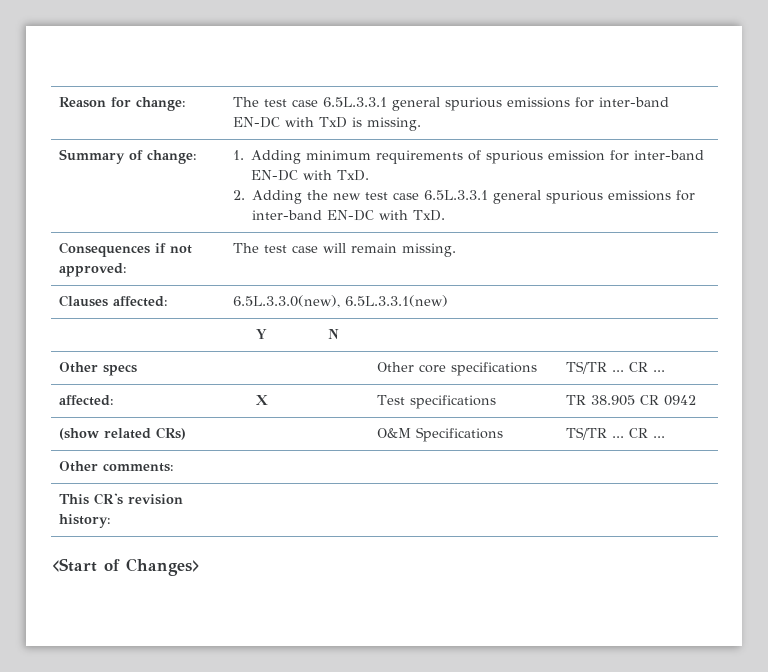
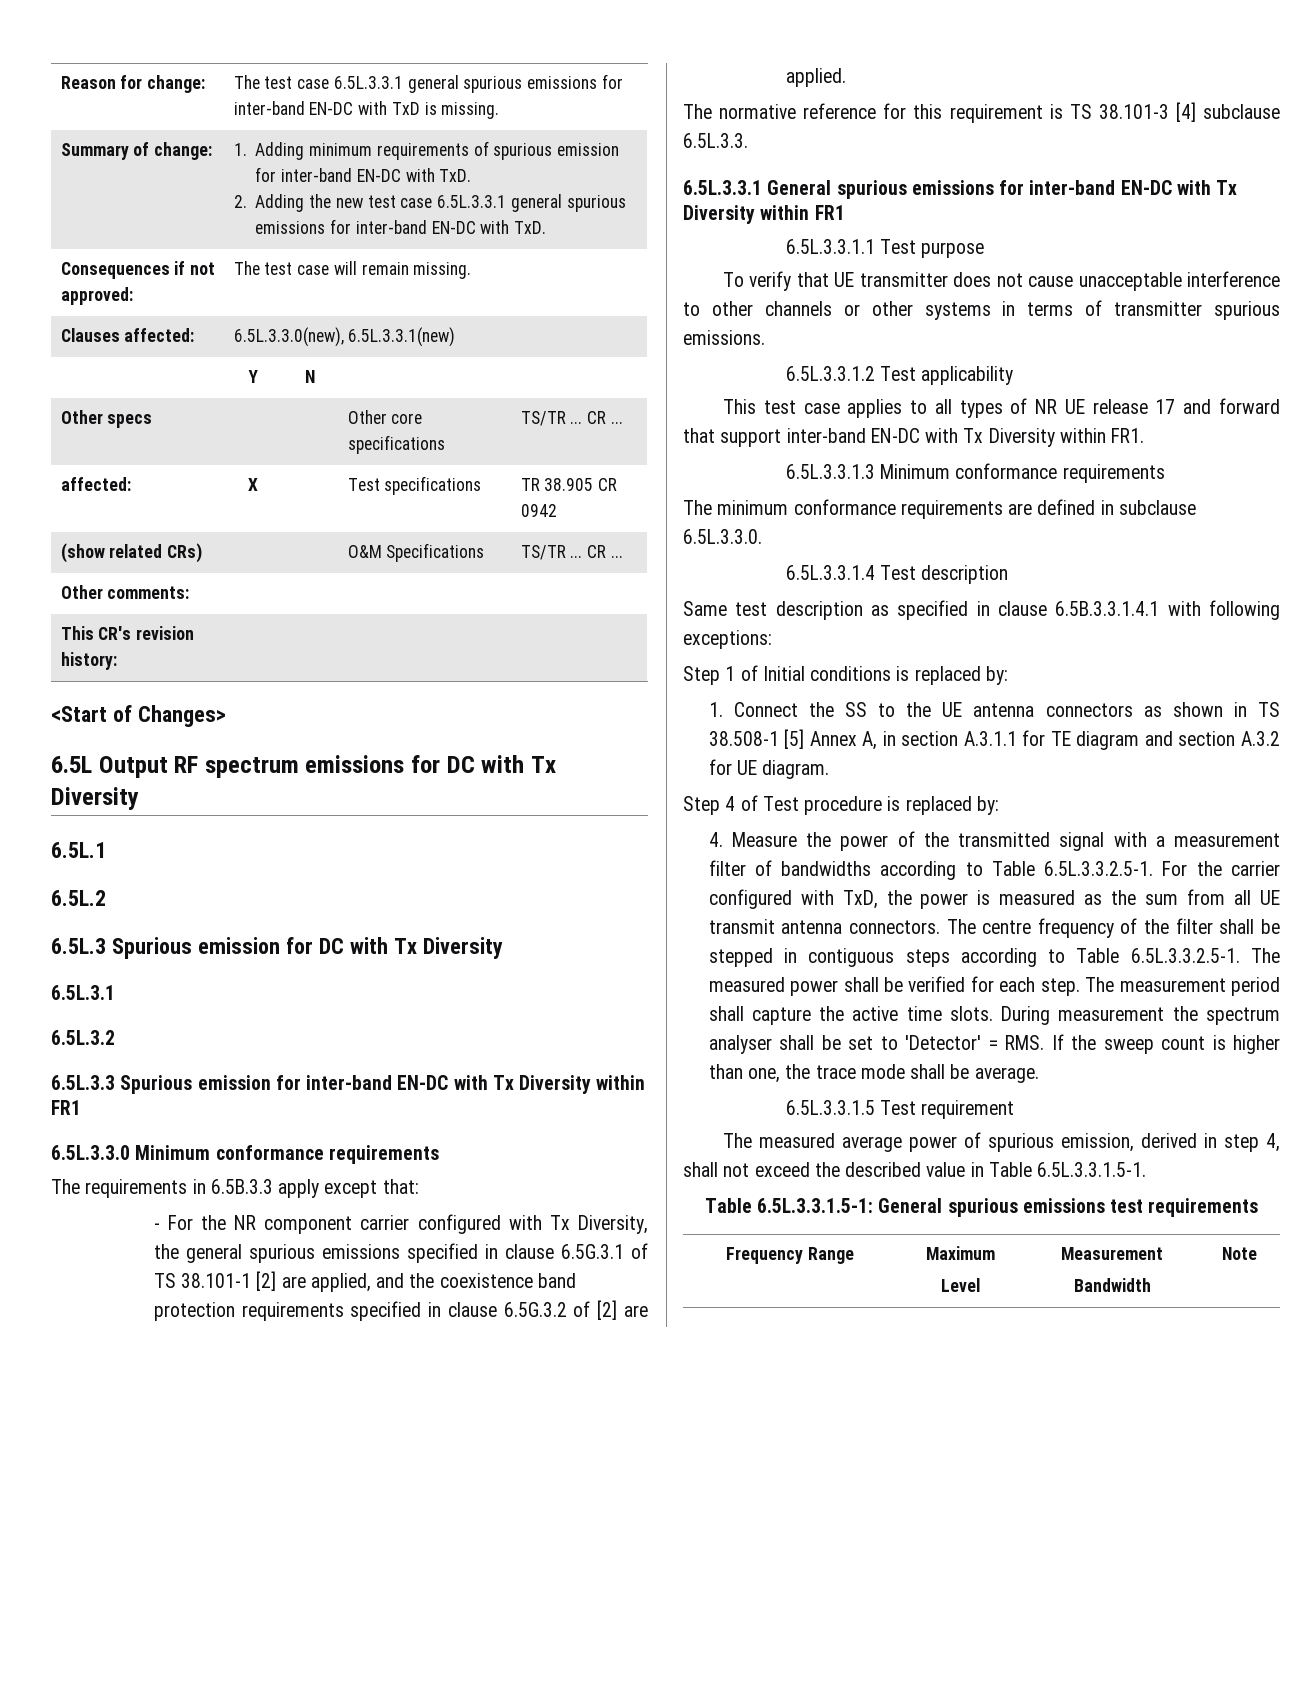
+ 6.5L Output RF spectrum emissions for DC with Tx Diversity
+ 6.5L.1
+ 6.5L.2
+ 6.5L.3 Spurious emission for DC with Tx Diversity
+ 6.5L.3.1
+ 6.5L.3.2
+ 6.5L.3.3 Spurious emission for inter-band EN-DC with Tx Diversity within FR1
+ 6.5L.3.3.0 Minimum conformance requirements
+ The requirements in 6.5B.3.3 apply except that:
+ - For the NR component carrier configured with Tx Diversity, the general spurious emissions specified in clause 6.5G.3.1 of TS 38.101-1 [2] are applied, and the coexistence band protection requirements specified in clause 6.5G.3.2 of [2] are applied.
+ The normative reference for this requirement is TS 38.101-3 [4] subclause 6.5L.3.3.
+ 6.5L.3.3.1 General spurious emissions for inter-band EN-DC with Tx Diversity within FR1
+ 6.5L.3.3.1.1 Test purpose
+ To verify that UE transmitter does not cause unacceptable interference to other channels or other systems in terms of transmitter spurious emissions.
+ 6.5L.3.3.1.2 Test applicability
+ This test case applies to all types of NR UE release 17 and forward that support inter-band EN-DC with Tx Diversity within FR1.
+ 6.5L.3.3.1.3 Minimum conformance requirements
+ The minimum conformance requirements are defined in subclause 6.5L.3.3.0.
+ 6.5L.3.3.1.4 Test description
+ Same test description as specified in clause 6.5B.3.3.1.4.1 with following exceptions:
+ Step 1 of Initial conditions is replaced by:
+ 1. Connect the SS to the UE antenna connectors as shown in TS 38.508-1 [5] Annex A, in section A.3.1.1 for TE diagram and section A.3.2 for UE diagram.
+ Step 4 of Test procedure is replaced by:
+ 4. Measure the power of the transmitted signal with a measurement filter of bandwidths according to Table 6.5L.3.3.2.5-1. For the carrier configured with TxD, the power is measured as the sum from all UE transmit antenna connectors. The centre frequency of the filter shall be stepped in contiguous steps according to Table 6.5L.3.3.2.5-1. The measured power shall be verified for each step. The measurement period shall capture the active time slots. During measurement the spectrum analyser shall be set to 'Detector' = RMS. If the sweep count is higher than one, the trace mode shall be average.
+ 6.5L.3.3.1.5 Test requirement
+ The measured average power of spurious emission, derived in step 4, shall not exceed the described value in Table 6.5L.3.3.1.5-1.
+ Table 6.5L.3.3.1.5-1: General spurious emissions test requirements
+ Frequency Range | Maximum
+ Level | Measurement
+ Bandwidth | Note

